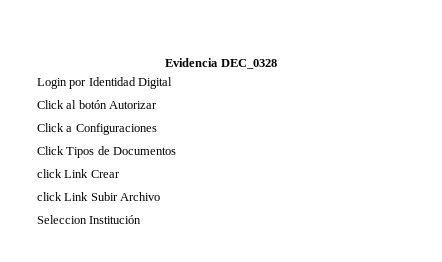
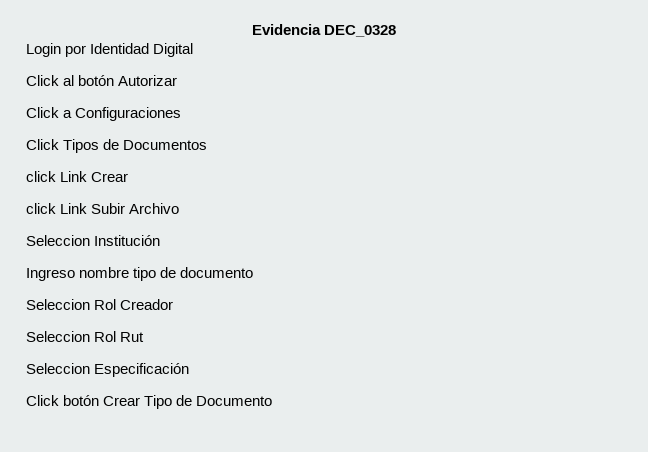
+ Ingreso nombre tipo de documento
+ Seleccion Rol Creador
+ Seleccion Rol Rut
+ Seleccion Especificación
+ Click botón Crear Tipo de Documento

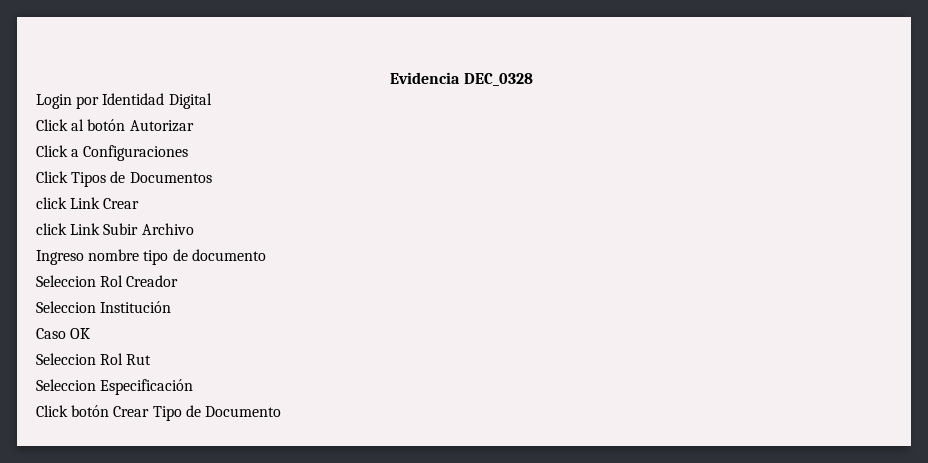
- Seleccion Institución
+ Seleccion Institución
+ Caso OK

